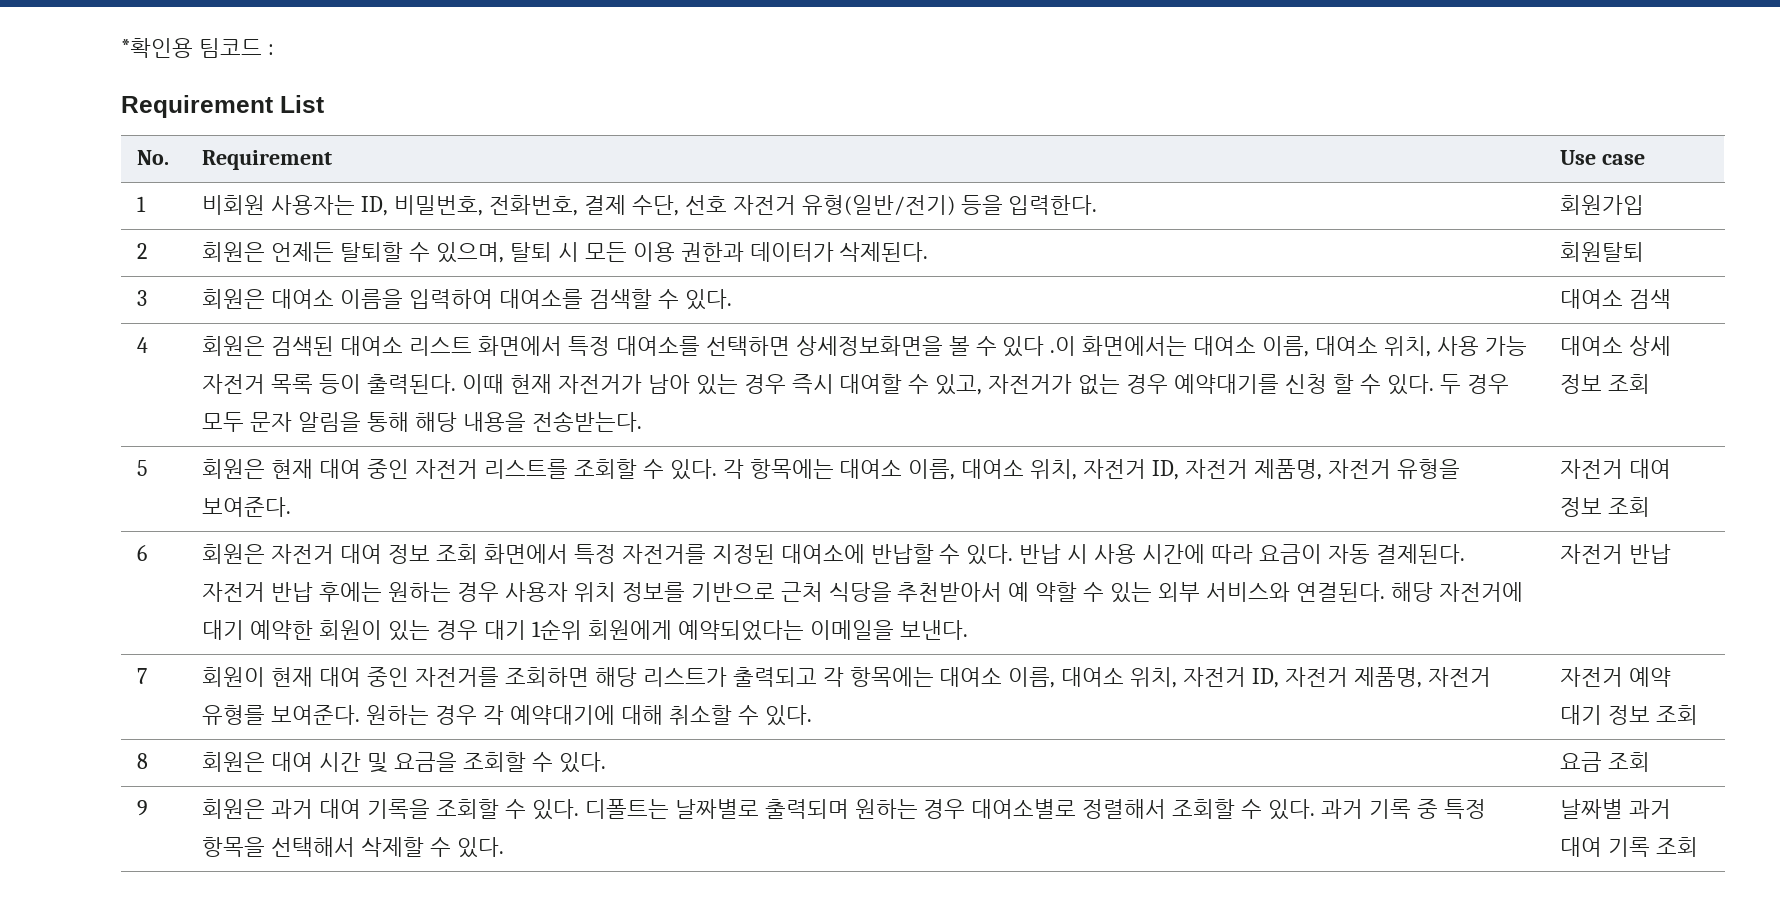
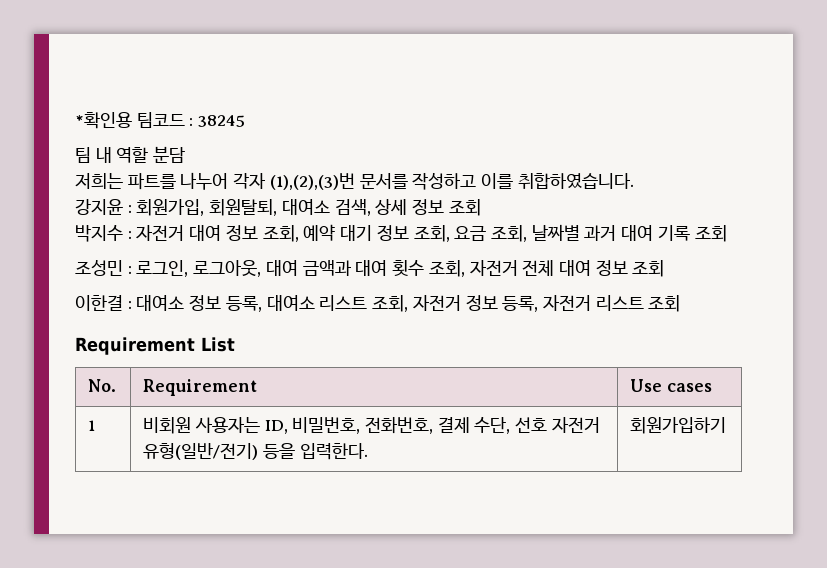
- *확인용 팀코드 :
+ *확인용 팀코드 : 38245
+ 팀 내 역할 분담
+ 저희는 파트를 나누어 각자 (1),(2),(3)번 문서를 작성하고 이를 취합하였습니다.
+ 강지윤 : 회원가입, 회원탈퇴, 대여소 검색, 상세 정보 조회
+ 박지수 : 자전거 대여 정보 조회, 예약 대기 정보 조회, 요금 조회, 날짜별 과거 대여 기록 조회
+ 조성민 : 로그인, 로그아웃, 대여 금액과 대여 횟수 조회, 자전거 전체 대여 정보 조회
+ 이한결 : 대여소 정보 등록, 대여소 리스트 조회, 자전거 정보 등록, 자전거 리스트 조회
- No. | Requirement | Use case
+ No. | Requirement | Use cases
- 1 | 비회원 사용자는 ID, 비밀번호, 전화번호, 결제 수단, 선호 자전거 유형(일반/전기) 등을 입력한다. | 회원가입
- 2 | 회원은 언제든 탈퇴할 수 있으며, 탈퇴 시 모든 이용 권한과 데이터가 삭제된다. | 회원탈퇴
- 3 | 회원은 대여소 이름을 입력하여 대여소를 검색할 수 있다. | 대여소 검색
- 4 | 회원은 검색된 대여소 리스트 화면에서 특정 대여소를 선택하면 상세정보화면을 볼 수 있다 .이 화면에서는 대여소 이름, 대여소 위치, 사용 가능 자전거 목록 등이 출력된다. 이때 현재 자전거가 남아 있는 경우 즉시 대여할 수 있고, 자전거가 없는 경우 예약대기를 신청 할 수 있다. 두 경우 모두 문자 알림을 통해 해당 내용을 전송받는다. | 대여소 상세 정보 조회
- 5 | 회원은 현재 대여 중인 자전거 리스트를 조회할 수 있다. 각 항목에는 대여소 이름, 대여소 위치, 자전거 ID, 자전거 제품명, 자전거 유형을 보여준다. | 자전거 대여 정보 조회
- 6 | 회원은 자전거 대여 정보 조회 화면에서 특정 자전거를 지정된 대여소에 반납할 수 있다. 반납 시 사용 시간에 따라 요금이 자동 결제된다. 자전거 반납 후에는 원하는 경우 사용자 위치 정보를 기반으로 근처 식당을 추천받아서 예 약할 수 있는 외부 서비스와 연결된다. 해당 자전거에 대기 예약한 회원이 있는 경우 대기 1순위 회원에게 예약되었다는 이메일을 보낸다. | 자전거 반납
- 7 | 회원이 현재 대여 중인 자전거를 조회하면 해당 리스트가 출력되고 각 항목에는 대여소 이름, 대여소 위치, 자전거 ID, 자전거 제품명, 자전거 유형를 보여준다. 원하는 경우 각 예약대기에 대해 취소할 수 있다. | 자전거 예약 대기 정보 조회
- 8 | 회원은 대여 시간 및 요금을 조회할 수 있다. | 요금 조회
- 9 | 회원은 과거 대여 기록을 조회할 수 있다. 디폴트는 날짜별로 출력되며 원하는 경우 대여소별로 정렬해서 조회할 수 있다. 과거 기록 중 특정 항목을 선택해서 삭제할 수 있다. | 날짜별 과거 대여 기록 조회
+ 1 | 비회원 사용자는 ID, 비밀번호, 전화번호, 결제 수단, 선호 자전거 유형(일반/전기) 등을 입력한다. | 회원가입하기

